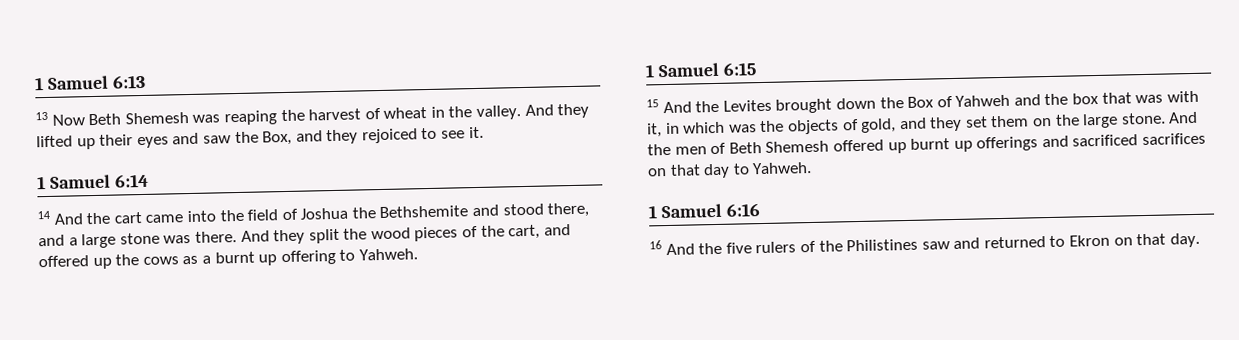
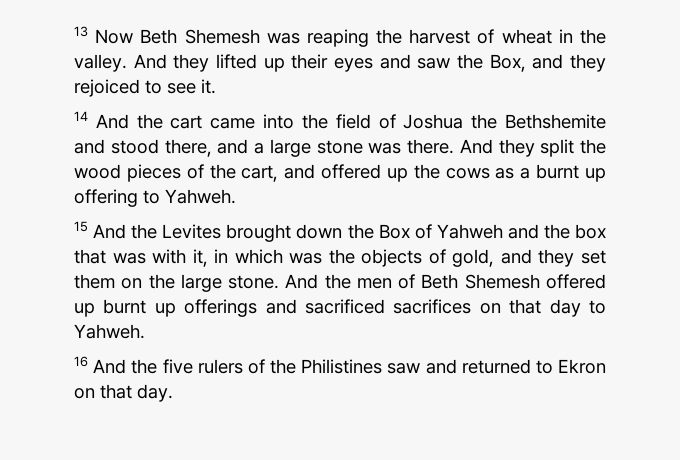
- 1 Samuel 6:13
- 1 Samuel 6:14
- 1 Samuel 6:15
- 1 Samuel 6:16

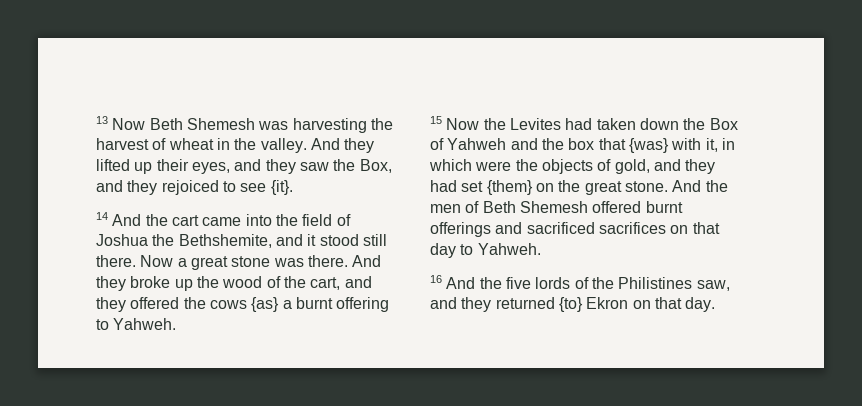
- 13 Now Beth Shemesh was reaping the harvest of wheat in the valley.
+ 13 Now Beth Shemesh was harvesting the harvest of wheat in the valley.
- And they lifted up their eyes and saw the Box, and they rejoiced to see it.
+ And they lifted up their eyes, and they saw the Box, and they rejoiced to see {it}.
- 14 And the cart came into the field of Joshua the Bethshemite and stood there, and a large stone was there.
+ 14 And the cart came into the field of Joshua the Bethshemite, and it stood still there. Now a great stone was there.
- And they split the wood pieces of the cart, and offered up the cows as a burnt up offering to Yahweh.
+ And they broke up the wood of the cart, and they offered the cows {as} a burnt offering to Yahweh.
- 15 And the Levites brought down the Box of Yahweh and the box that was with it, in which was the objects of gold, and they set them on the large stone.
+ 15 Now the Levites had taken down the Box of Yahweh and the box that {was} with it, in which were the objects of gold, and they had set {them} on the great stone.
- And the men of Beth Shemesh offered up burnt up offerings and sacrificed sacrifices on that day to Yahweh.
+ And the men of Beth Shemesh offered burnt offerings and sacrificed sacrifices on that day to Yahweh.
- 16 And the five rulers of the Philistines saw and returned to Ekron on that day.
+ 16 And the five lords of the Philistines saw, and they returned {to} Ekron on that day.

